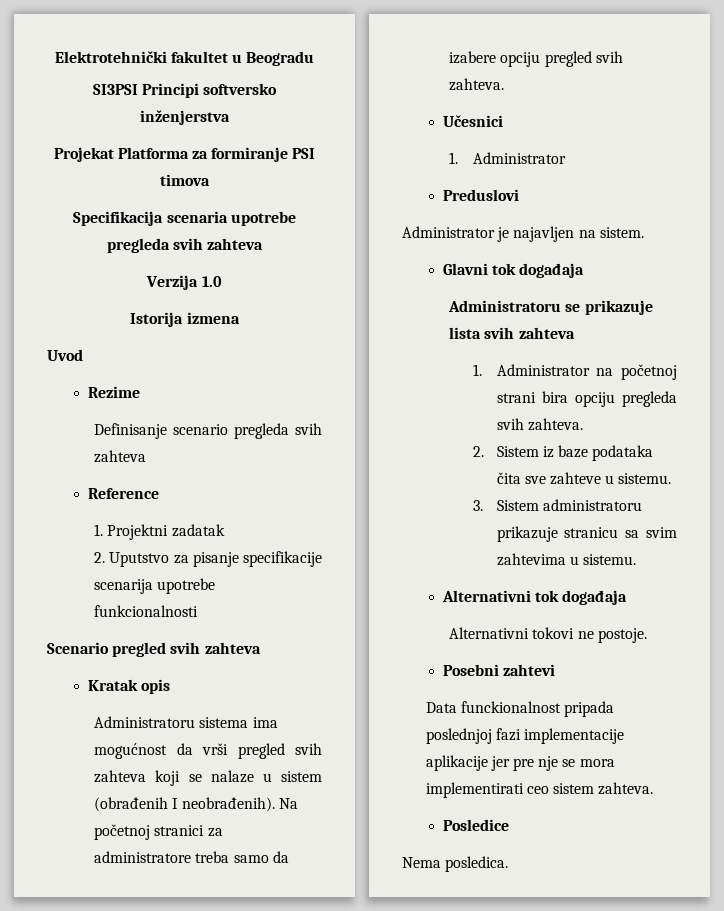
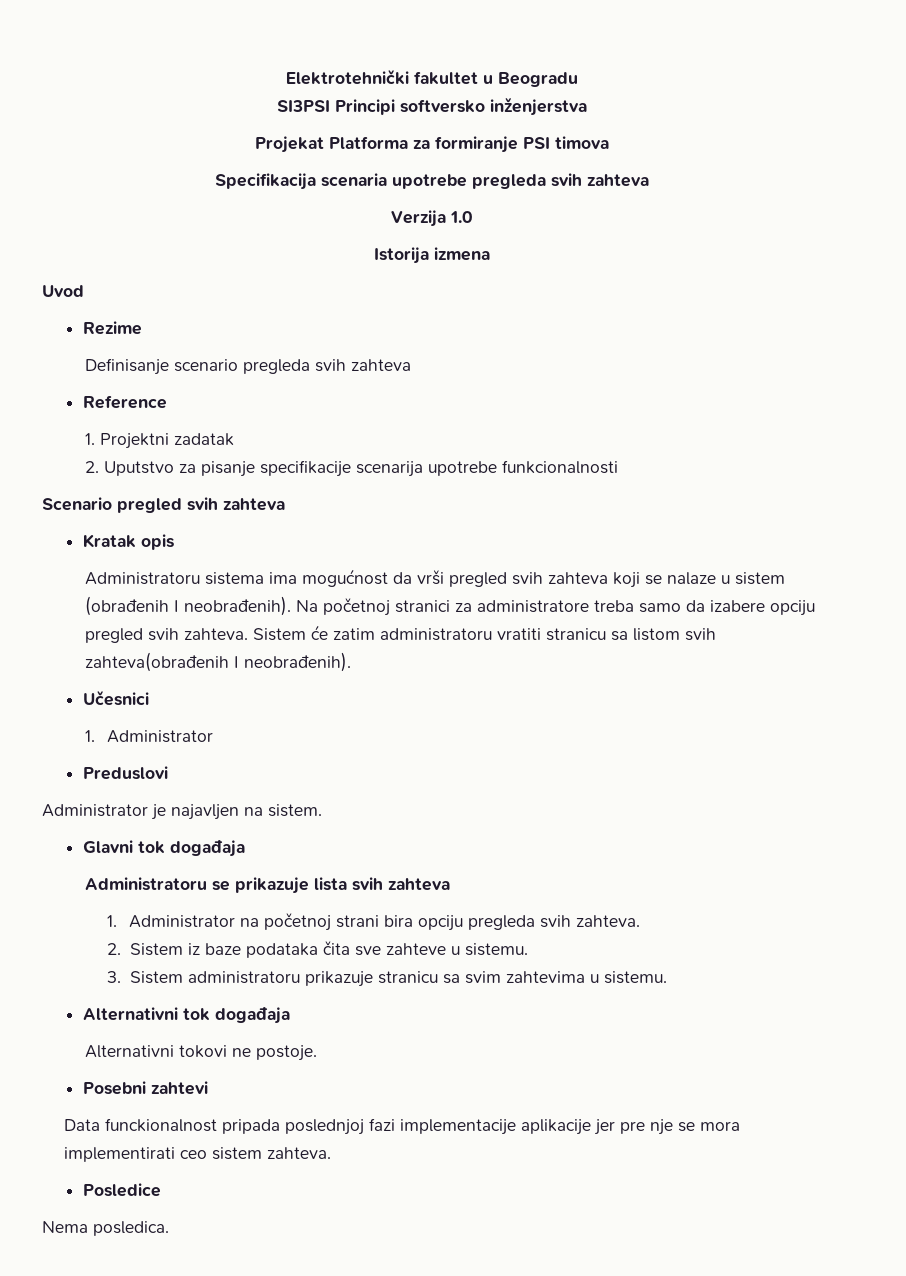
+ Sistem će zatim administratoru vratiti stranicu sa listom svih zahteva(obrađenih I neobrađenih).

